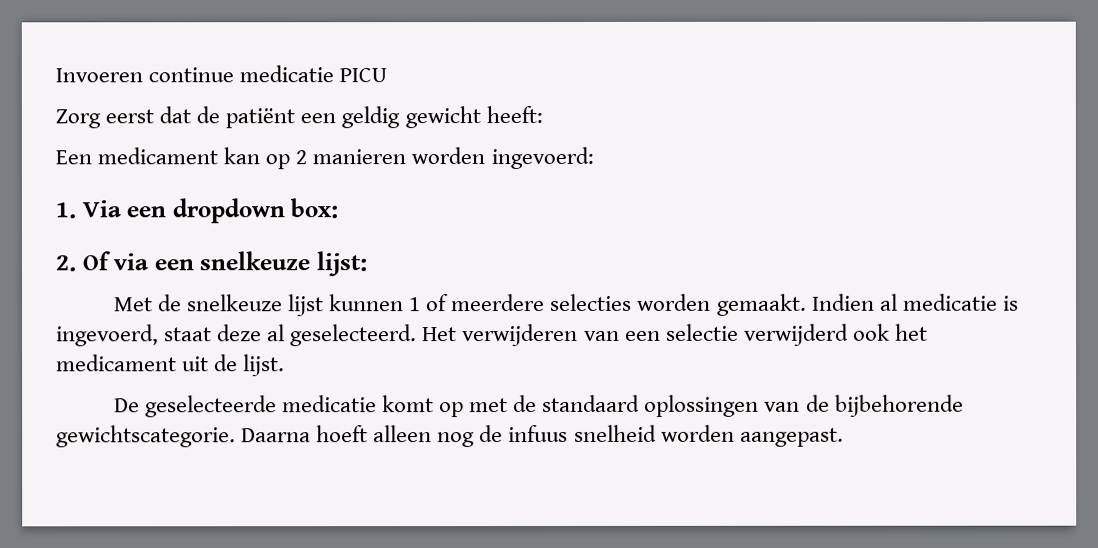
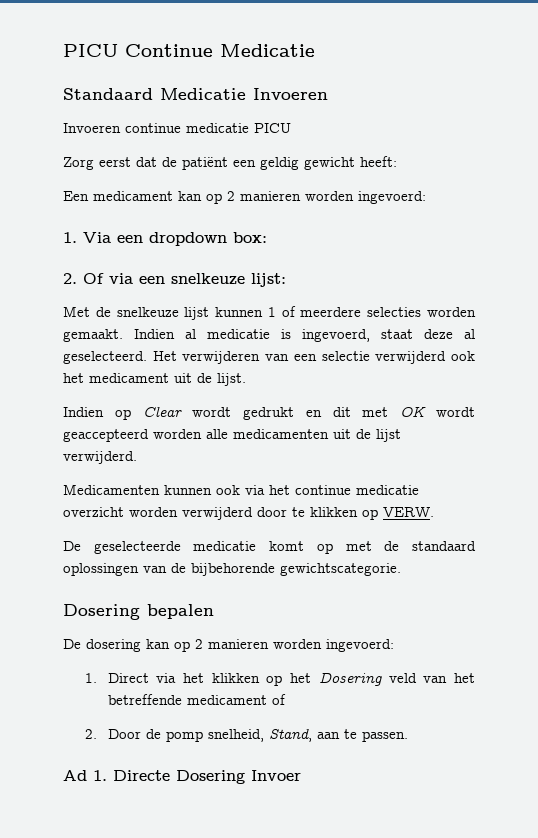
+ PICU Continue Medicatie
+ Standaard Medicatie Invoeren
+ Indien op Clear wordt gedrukt en dit met OK wordt geaccepteerd worden alle medicamenten uit de lijst verwijderd.
+ Medicamenten kunnen ook via het continue medicatie overzicht worden verwijderd door te klikken op VERW.
- De geselecteerde medicatie komt op met de standaard oplossingen van de bijbehorende gewichtscategorie. Daarna hoeft alleen nog de infuus snelheid worden aangepast.
+ De geselecteerde medicatie komt op met de standaard oplossingen van de bijbehorende gewichtscategorie.
+ Dosering bepalen
+ De dosering kan op 2 manieren worden ingevoerd:
+ 1. Direct via het klikken op het Dosering veld van het betreffende medicament of
+ 2. Door de pomp snelheid, Stand, aan te passen.
+ Ad 1. Directe Dosering Invoer

